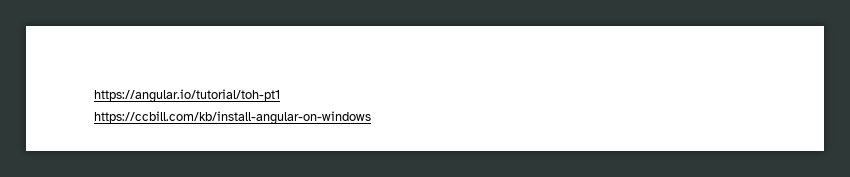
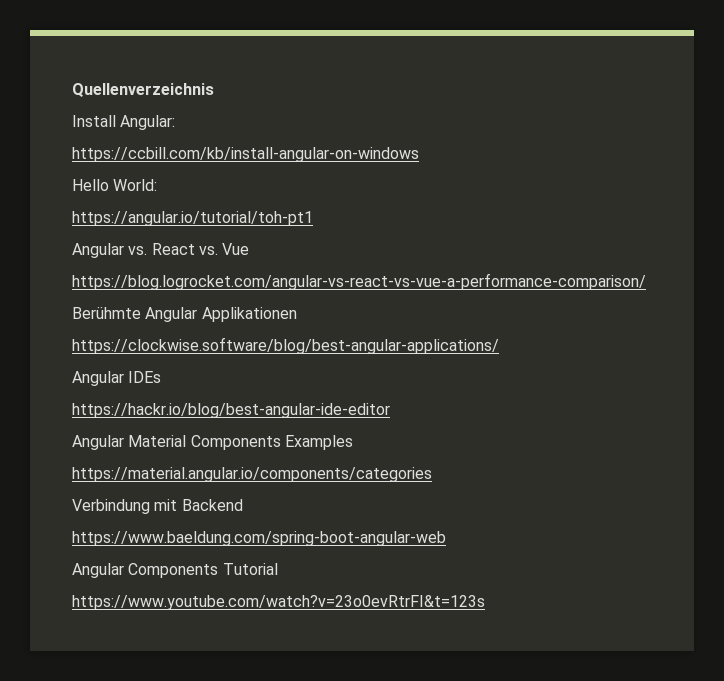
+ Quellenverzeichnis
+ Install Angular:
+ https://ccbill.com/kb/install-angular-on-windows
+ Hello World:
  https://angular.io/tutorial/toh-pt1
- https://ccbill.com/kb/install-angular-on-windows
+ Angular vs. React vs. Vue
+ https://blog.logrocket.com/angular-vs-react-vs-vue-a-performance-comparison/
+ Berühmte Angular Applikationen
+ https://clockwise.software/blog/best-angular-applications/
+ Angular IDEs
+ https://hackr.io/blog/best-angular-ide-editor
+ Angular Material Components Examples
+ https://material.angular.io/components/categories
+ Verbindung mit Backend
+ https://www.baeldung.com/spring-boot-angular-web
+ Angular Components Tutorial
+ https://www.youtube.com/watch?v=23o0evRtrFI&t=123s

